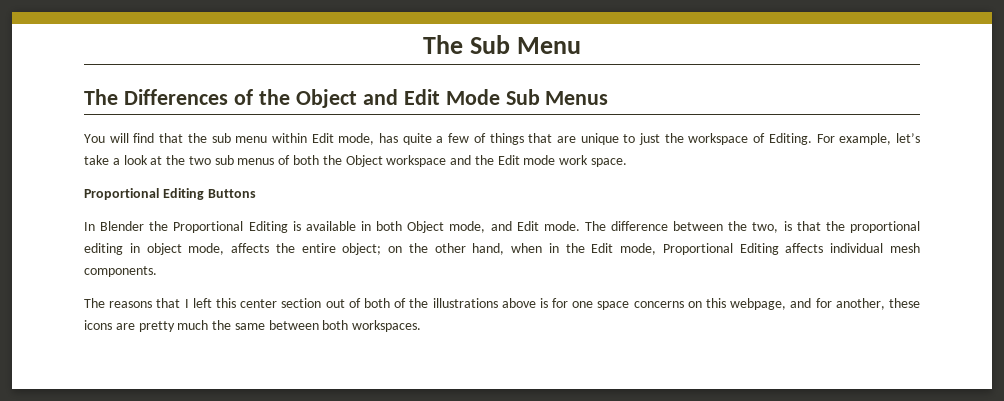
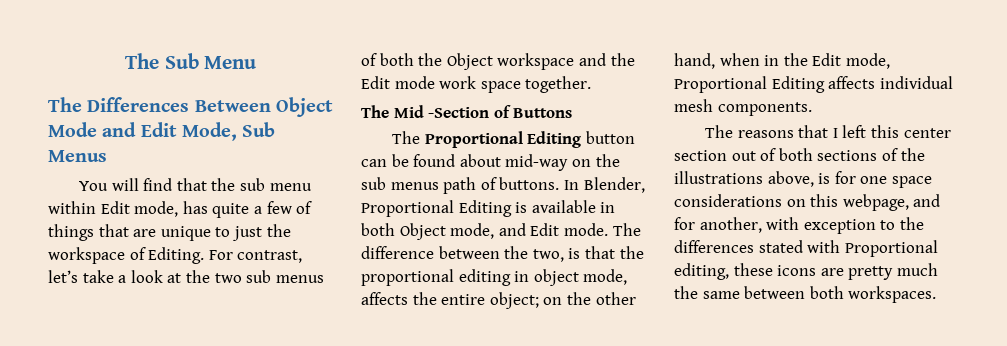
- The Differences of the Object and Edit Mode Sub Menus
+ The Differences Between Object Mode and Edit Mode, Sub Menus
- For example, let’s take a look at the two sub menus of both the Object workspace and the Edit mode work space.
- Proportional Editing Buttons
- In Blender the Proportional Editing is available in both Object mode, and Edit mode.
+ For contrast, let’s take a look at the two sub menus of both the Object workspace and the Edit mode work space together.
+ The Mid -Section of Buttons
+ The Proportional Editing button can be found about mid-way on the sub menus path of buttons. In Blender, Proportional Editing is available in both Object mode, and Edit mode.
- The reasons that I left this center section out of both of the illustrations above is for one space concerns on this webpage, and for another, these icons are pretty much the same between both workspaces.
+ The reasons that I left this center section out of both sections of the illustrations above, is for one space considerations on this webpage, and for another, with exception to the differences stated with Proportional editing, these icons are pretty much the same between both workspaces.

